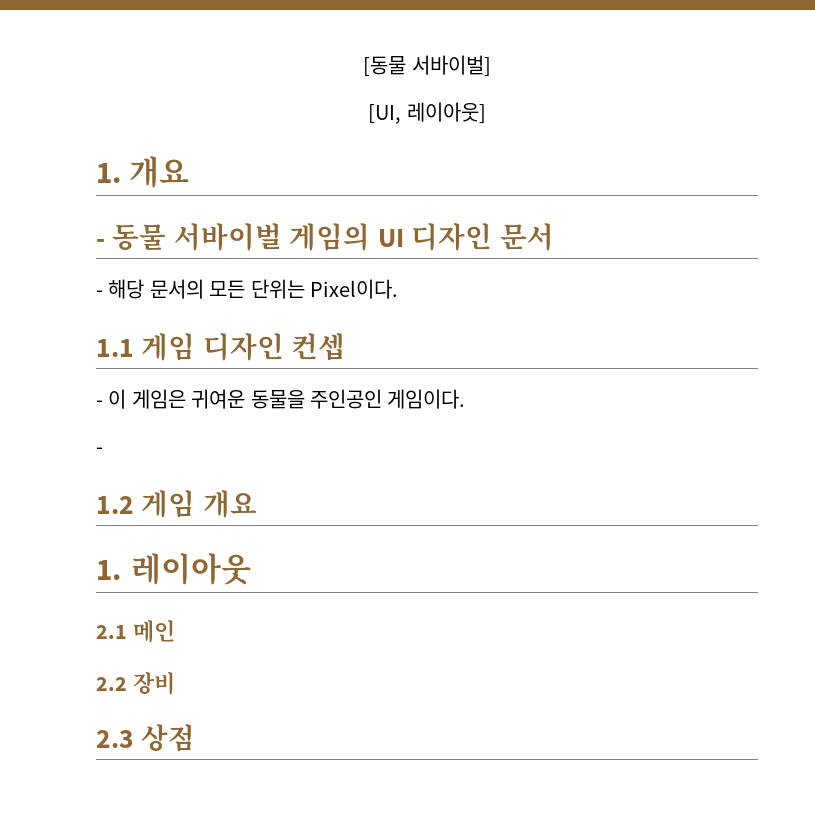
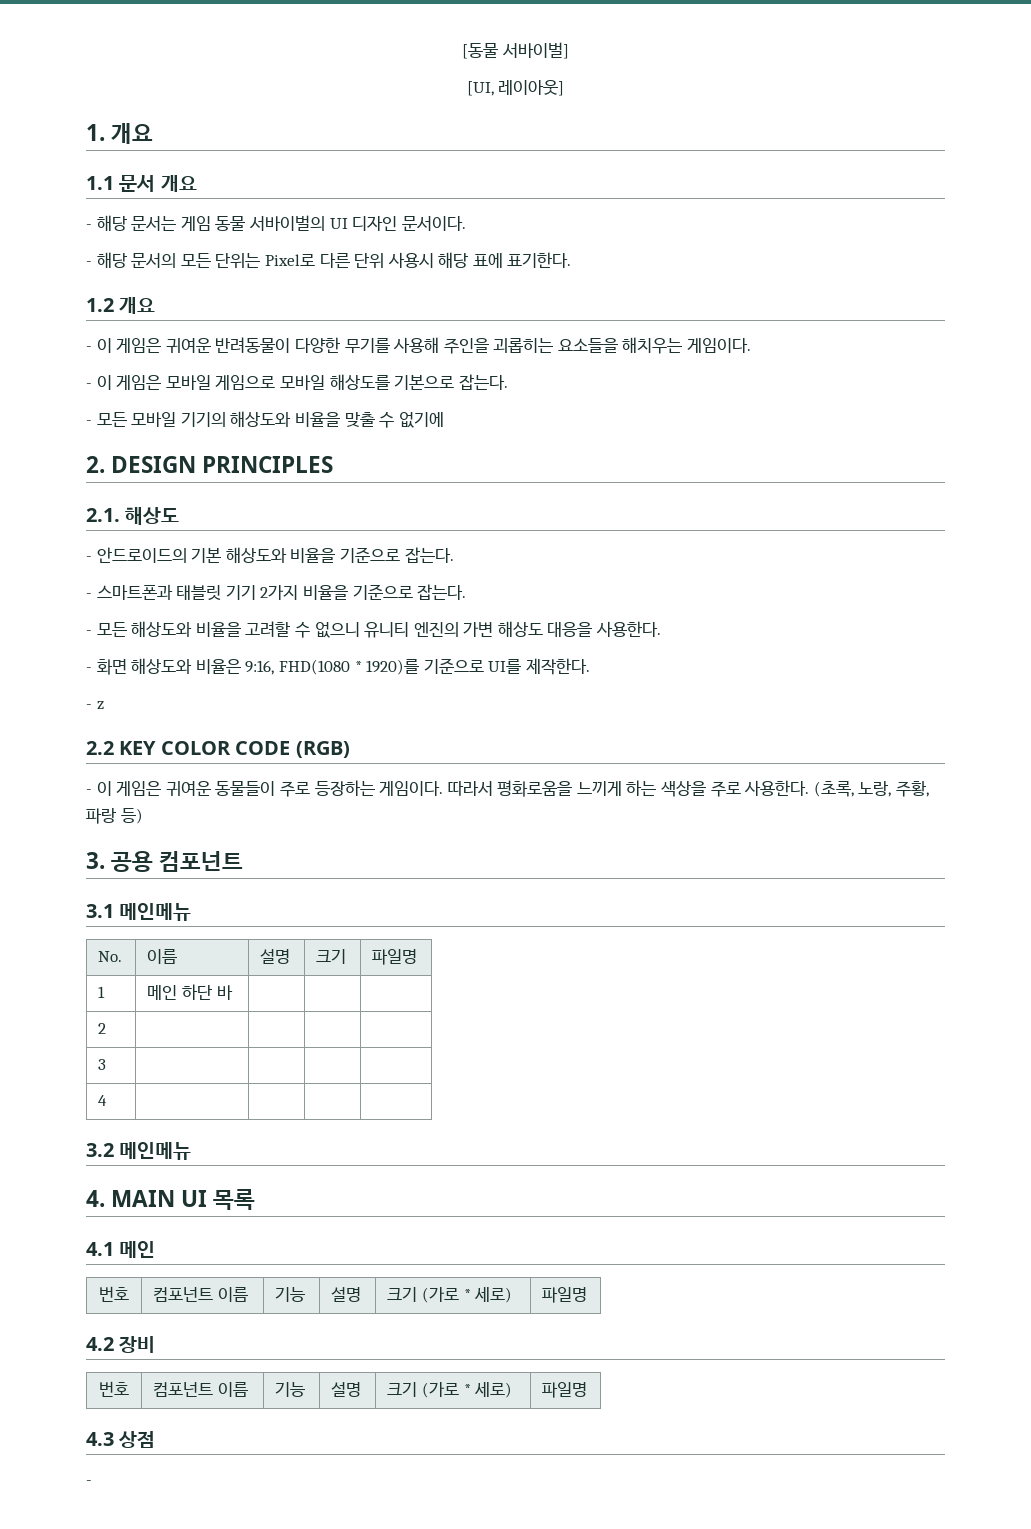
- - 동물 서바이벌 게임의 UI 디자인 문서
+ 1.1 문서 개요
+ - 해당 문서는 게임 동물 서바이벌의 UI 디자인 문서이다.
- - 해당 문서의 모든 단위는 Pixel이다.
- 1.1 게임 디자인 컨셉
- - 이 게임은 귀여운 동물을 주인공인 게임이다.
+ - 해당 문서의 모든 단위는 Pixel로 다른 단위 사용시 해당 표에 표기한다.
+ 1.2 개요
+ - 이 게임은 귀여운 반려동물이 다양한 무기를 사용해 주인을 괴롭히는 요소들을 해치우는 게임이다.
+ - 이 게임은 모바일 게임으로 모바일 해상도를 기본으로 잡는다.
+ - 모든 모바일 기기의 해상도와 비율을 맞출 수 없기에
+ 2. DESIGN PRINCIPLES
+ 2.1. 해상도
+ - 안드로이드의 기본 해상도와 비율을 기준으로 잡는다.
+ - 스마트폰과 태블릿 기기 2가지 비율을 기준으로 잡는다.
+ - 모든 해상도와 비율을 고려할 수 없으니 유니티 엔진의 가변 해상도 대응을 사용한다.
+ - 화면 해상도와 비율은 9:16, FHD(1080 * 1920)를 기준으로 UI를 제작한다.
+ - z
+ 2.2 KEY COLOR CODE (RGB)
+ - 이 게임은 귀여운 동물들이 주로 등장하는 게임이다. 따라서 평화로움을 느끼게 하는 색상을 주로 사용한다. (초록, 노랑, 주황, 파랑 등)
+ 3. 공용 컴포넌트
+ 3.1 메인메뉴
+ No. | 이름 | 설명 | 크기 | 파일명
+ 1 | 메인 하단 바 | | |
+ 2 | | | |
+ 3 | | | |
+ 4 | | | |
+ 3.2 메인메뉴
+ 4. MAIN UI 목록
+ 4.1 메인
+ 번호 | 컴포넌트 이름 | 기능 | 설명 | 크기 (가로 * 세로) | 파일명
+ 4.2 장비
+ 번호 | 컴포넌트 이름 | 기능 | 설명 | 크기 (가로 * 세로) | 파일명
+ 4.3 상점
  -
- 1.2 게임 개요
- 1. 레이아웃
- 2.1 메인
- 2.2 장비
- 2.3 상점

